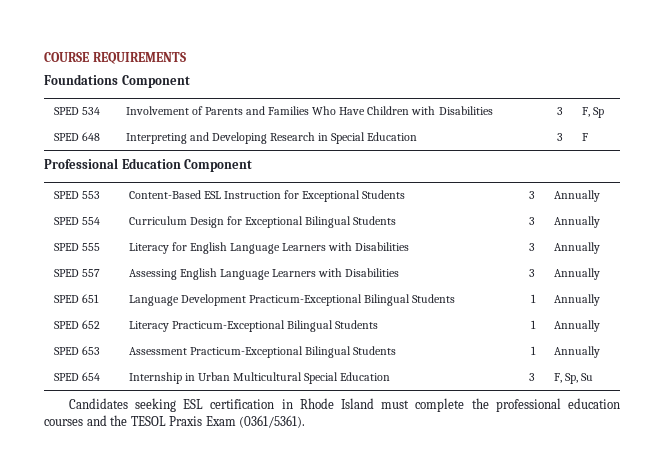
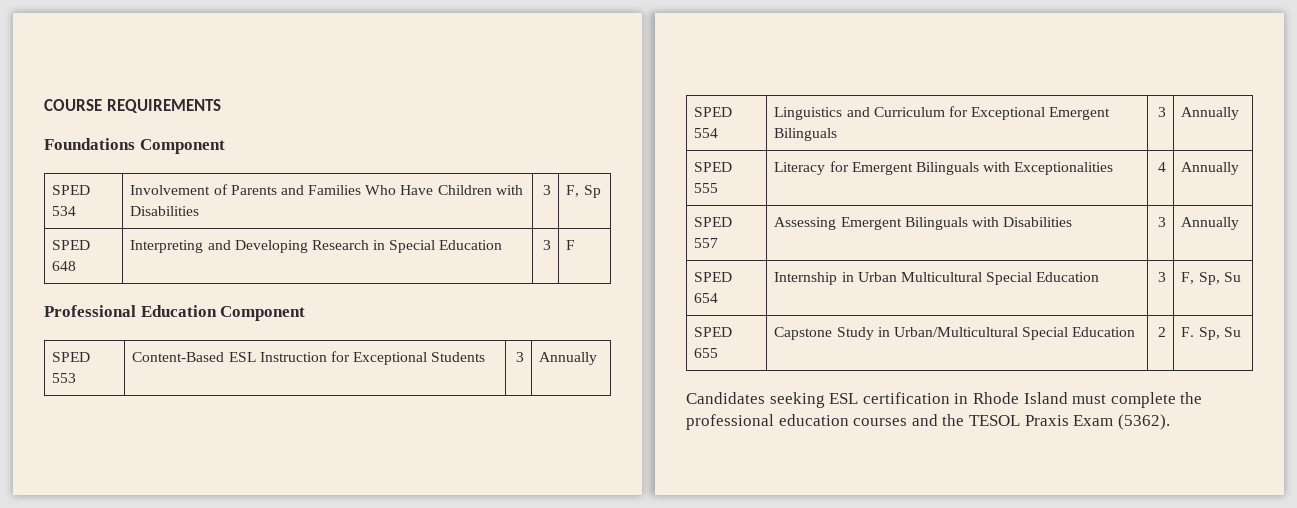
- SPED 554 | Curriculum Design for Exceptional Bilingual Students | 3 | Annually
+ SPED 554 | Linguistics and Curriculum for Exceptional Emergent Bilinguals | 3 | Annually
- SPED 555 | Literacy for English Language Learners with Disabilities | 3 | Annually
+ SPED 555 | Literacy for Emergent Bilinguals with Exceptionalities | 4 | Annually
- SPED 557 | Assessing English Language Learners with Disabilities | 3 | Annually
- SPED 651 | Language Development Practicum-Exceptional Bilingual Students | 1 | Annually
- SPED 652 | Literacy Practicum-Exceptional Bilingual Students | 1 | Annually
- SPED 653 | Assessment Practicum-Exceptional Bilingual Students | 1 | Annually
+ SPED 557 | Assessing Emergent Bilinguals with Disabilities | 3 | Annually
+ SPED 655 | Capstone Study in Urban/Multicultural Special Education | 2 | F. Sp, Su
- Candidates seeking ESL certification in Rhode Island must complete the professional education courses and the TESOL Praxis Exam (0361/5361).
+ Candidates seeking ESL certification in Rhode Island must complete the professional education courses and the TESOL Praxis Exam (5362).

